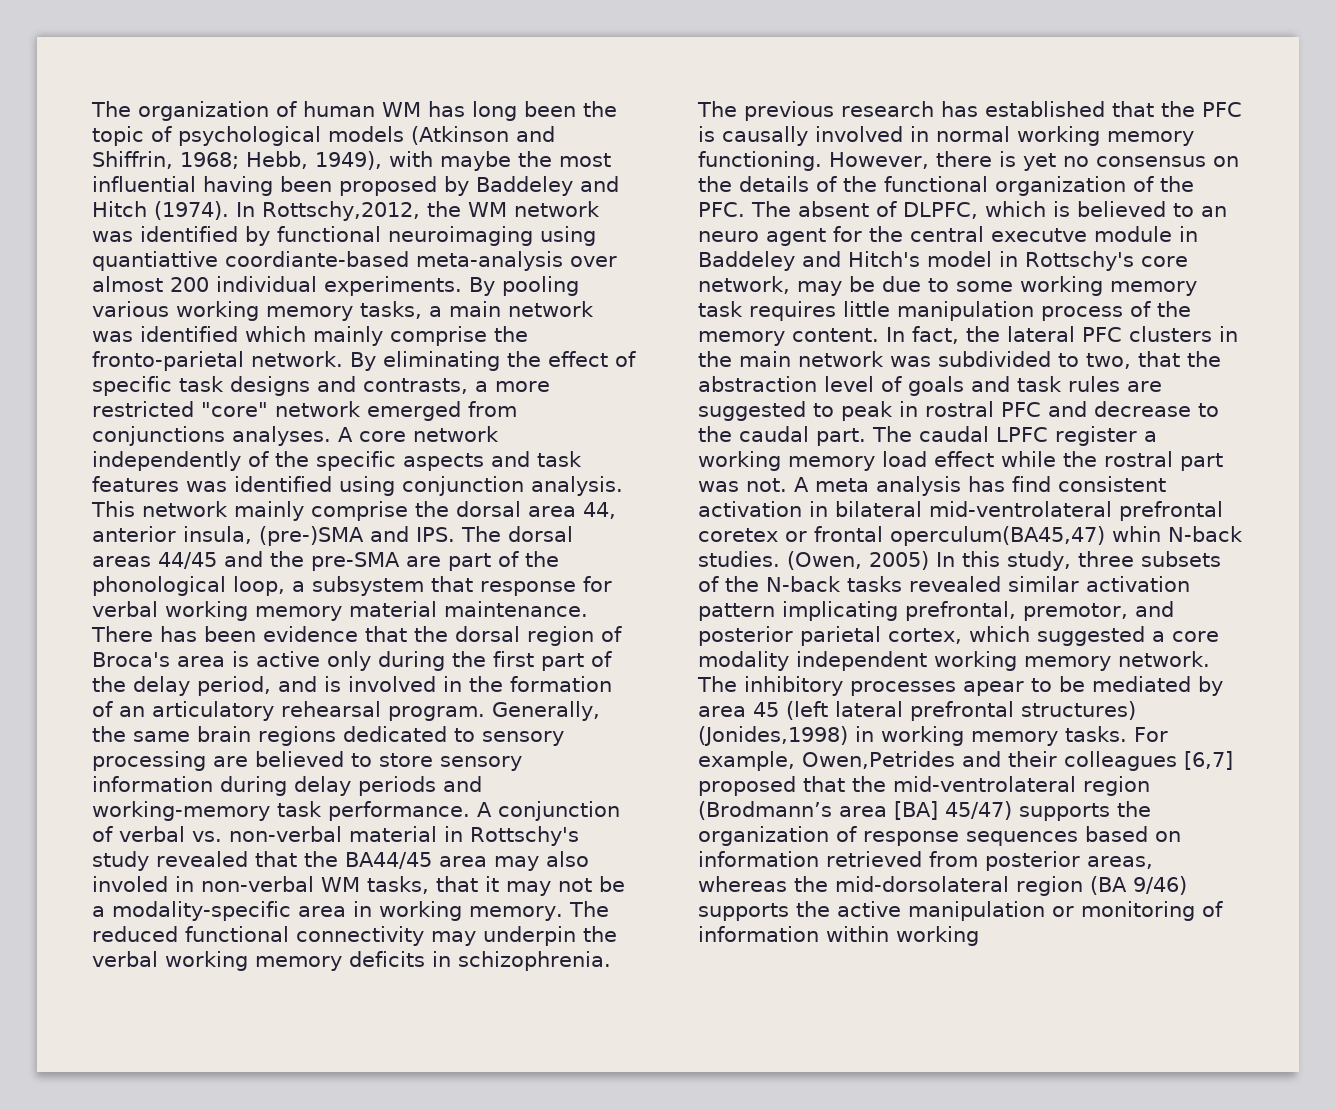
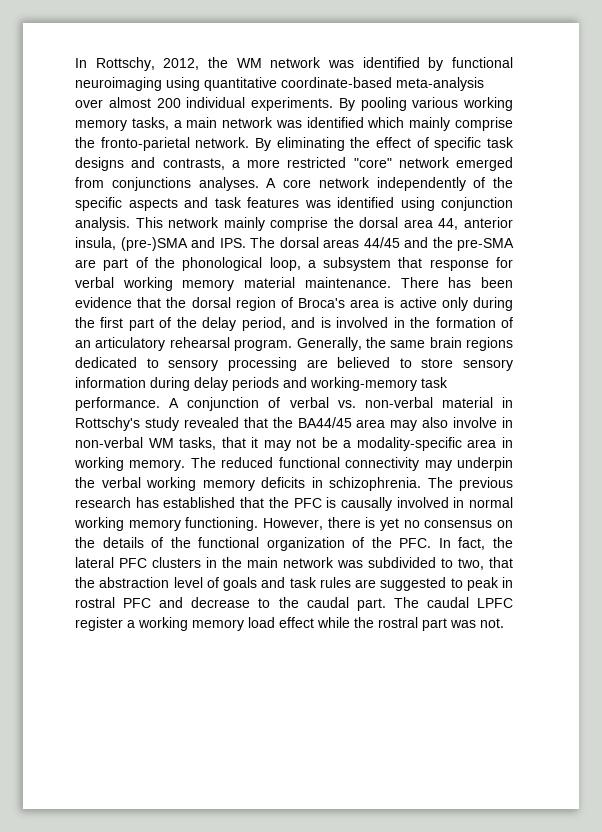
- The organization of human WM has long been the topic of psychological models (Atkinson and Shiffrin, 1968; Hebb, 1949), with maybe the most influential having been proposed by Baddeley and Hitch (1974). In Rottschy,2012, the WM network was identified by functional neuroimaging using quantiattive coordiante-based meta-analysis over almost 200 individual experiments.
+ In Rottschy, 2012, the WM network was identified by functional neuroimaging using quantitative coordinate-based meta-analysis over almost 200 individual experiments.
- A conjunction of verbal vs. non-verbal material in Rottschy's study revealed that the BA44/45 area may also involed in non-verbal WM tasks, that it may not be a modality-specific area in working memory.
+ A conjunction of verbal vs. non-verbal material in Rottschy's study revealed that the BA44/45 area may also involve in non-verbal WM tasks, that it may not be a modality-specific area in working memory.
- However, there is yet no consensus on the details of the functional organization of the PFC. The absent of DLPFC, which is believed to an neuro agent for the central executve module in Baddeley and Hitch's model in Rottschy's core network, may be due to some working memory task requires little manipulation process of the memory content. In fact, the lateral PFC clusters in the main network was subdivided to two, that the abstraction level of goals and task rules are suggested to peak in rostral PFC and decrease to the caudal part.
+ However, there is yet no consensus on the details of the functional organization of the PFC. In fact, the lateral PFC clusters in the main network was subdivided to two, that the abstraction level of goals and task rules are suggested to peak in rostral PFC and decrease to the caudal part.
- A meta analysis has find consistent activation in bilateral mid-ventrolateral prefrontal coretex or frontal operculum(BA45,47) whin N-back studies. (Owen, 2005) In this study, three subsets of the N-back tasks revealed similar activation pattern implicating prefrontal, premotor, and posterior parietal cortex, which suggested a core modality independent working memory network. The inhibitory processes apear to be mediated by area 45 (left lateral prefrontal structures) (Jonides,1998) in working memory tasks. For example, Owen,Petrides and their colleagues [6,7] proposed that the mid-ventrolateral region (Brodmann’s area [BA] 45/47) supports the organization of response sequences based on information retrieved from posterior areas, whereas the mid-dorsolateral region (BA 9/46) supports the active manipulation or monitoring of information within working

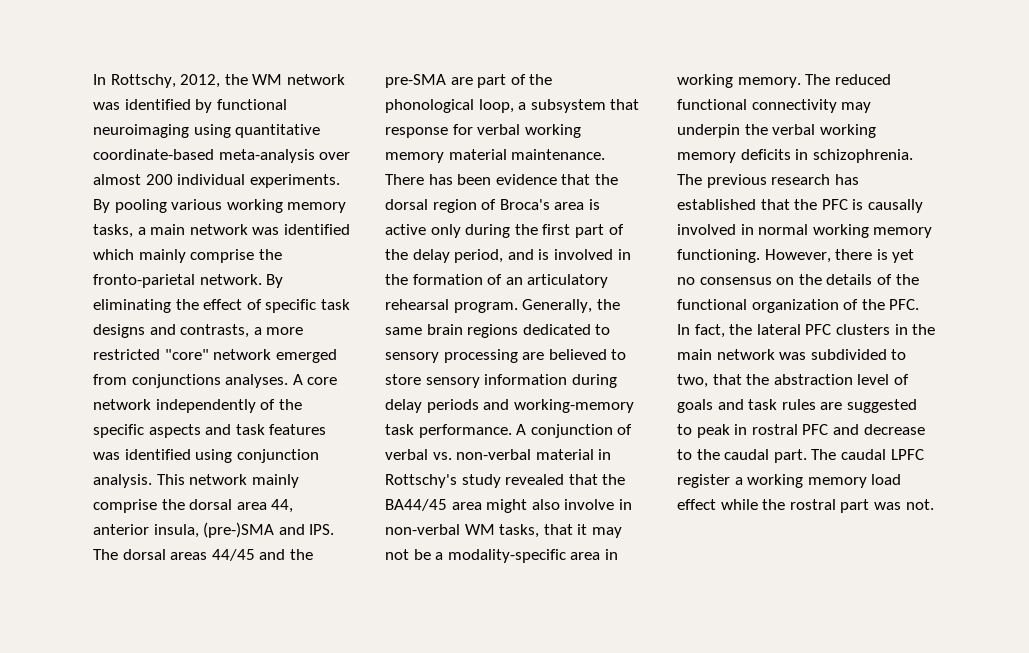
- A conjunction of verbal vs. non-verbal material in Rottschy's study revealed that the BA44/45 area may also involve in non-verbal WM tasks, that it may not be a modality-specific area in working memory.
+ A conjunction of verbal vs. non-verbal material in Rottschy's study revealed that the BA44/45 area might also involve in non-verbal WM tasks, that it may not be a modality-specific area in working memory.

